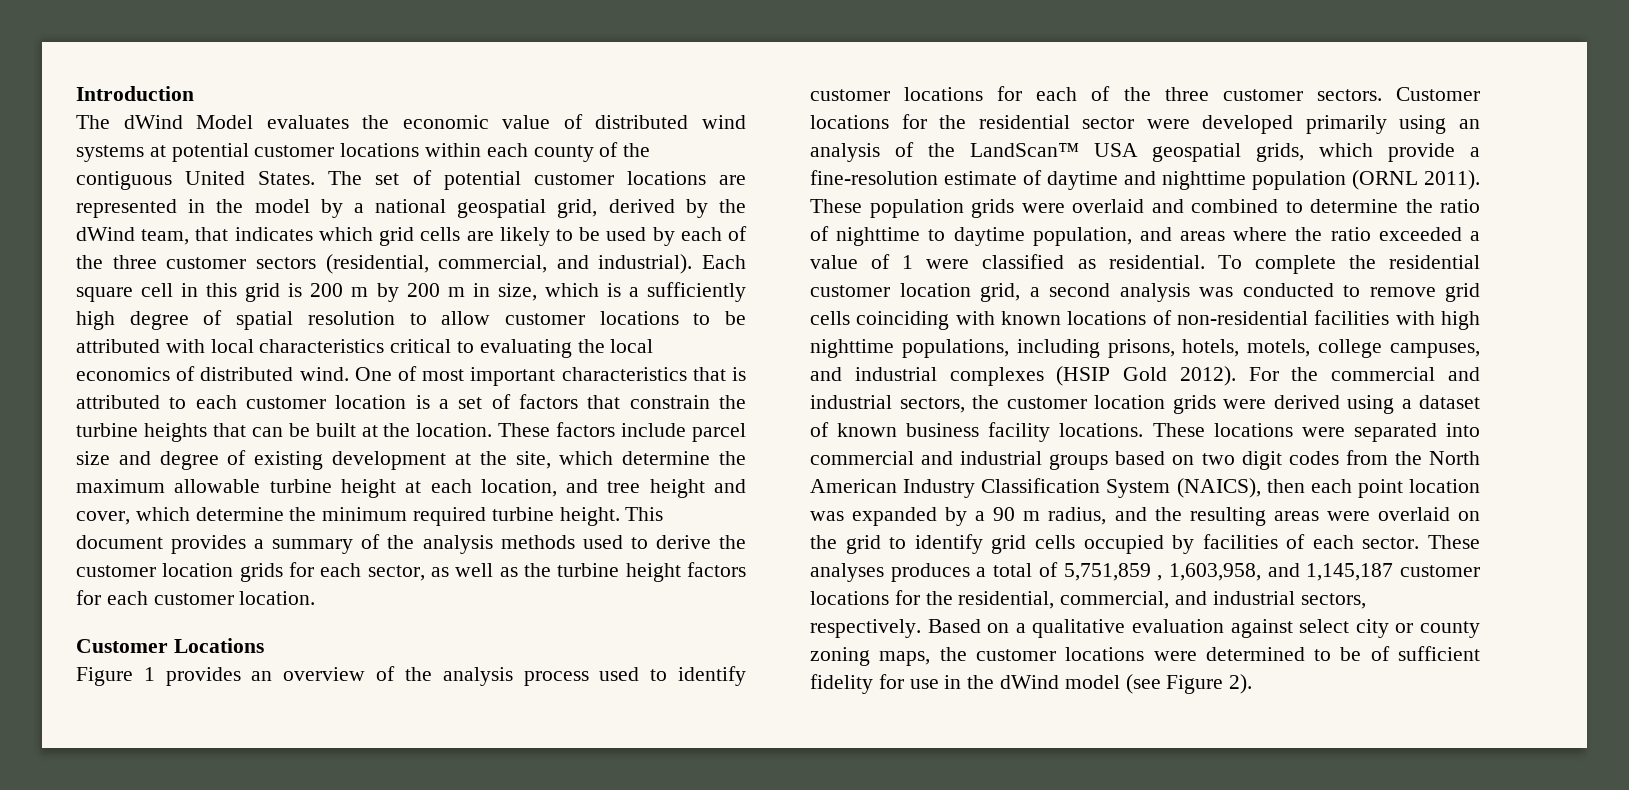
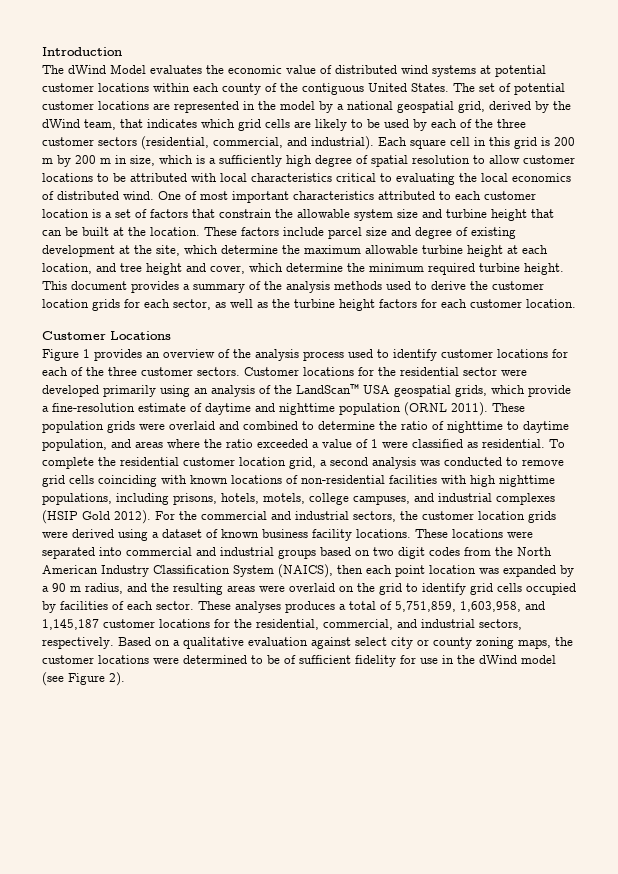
- One of most important characteristics that is attributed to each customer location is a set of factors that constrain the turbine heights that can be built at the location.
+ One of most important characteristics attributed to each customer location is a set of factors that constrain the allowable system size and turbine height that can be built at the location.
- These analyses produces a total of 5,751,859 , 1,603,958, and 1,145,187 customer locations for the residential, commercial, and industrial sectors, respectively.
+ These analyses produces a total of 5,751,859, 1,603,958, and 1,145,187 customer locations for the residential, commercial, and industrial sectors, respectively.

